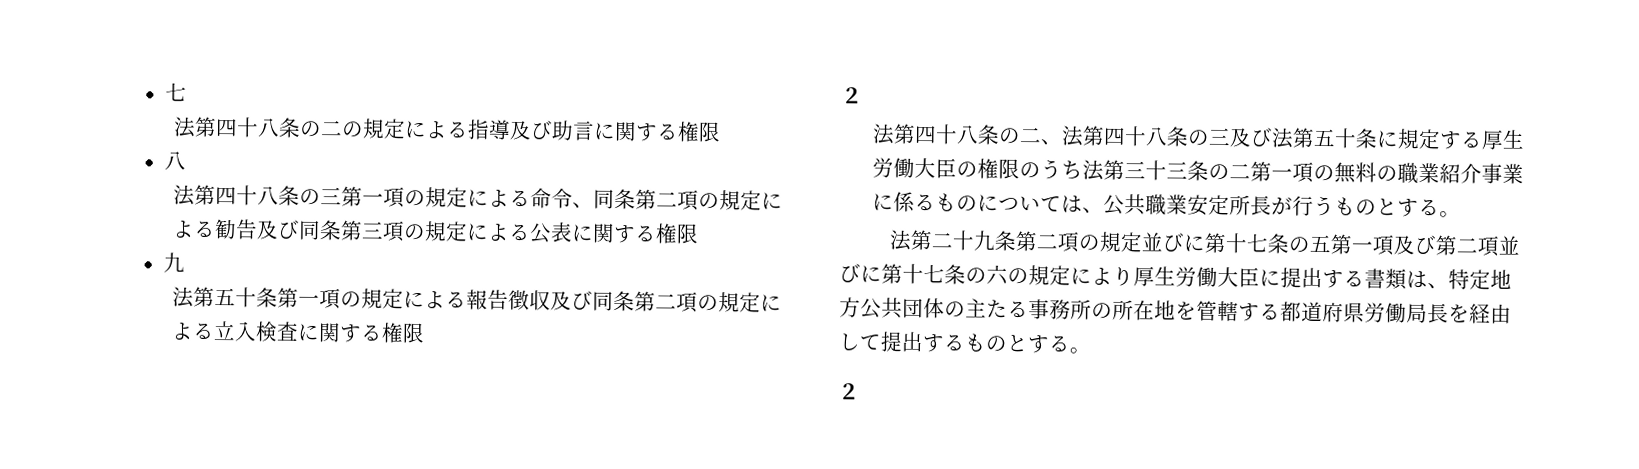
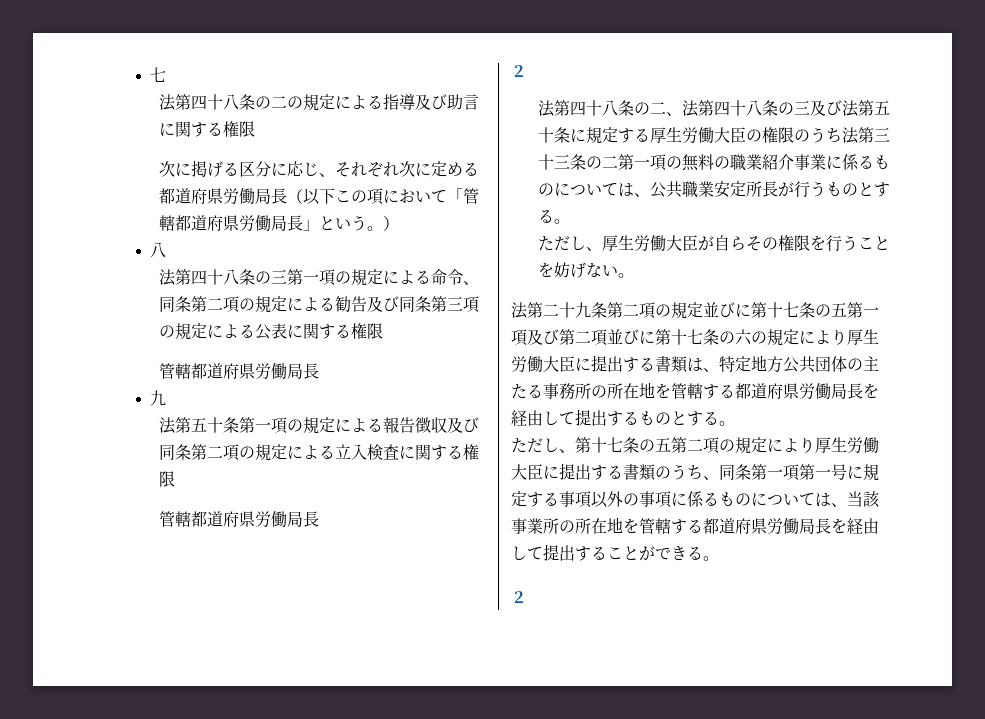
+ 次に掲げる区分に応じ、それぞれ次に定める都道府県労働局長（以下この項において「管轄都道府県労働局長」という。）
  法第四十八条の三第一項の規定による命令、同条第二項の規定による勧告及び同条第三項の規定による公表に関する権限
+ 管轄都道府県労働局長
  法第五十条第一項の規定による報告徴収及び同条第二項の規定による立入検査に関する権限
+ 管轄都道府県労働局長
+ ただし、厚生労働大臣が自らその権限を行うことを妨げない。
+ ただし、第十七条の五第二項の規定により厚生労働大臣に提出する書類のうち、同条第一項第一号に規定する事項以外の事項に係るものについては、当該事業所の所在地を管轄する都道府県労働局長を経由して提出することができる。

